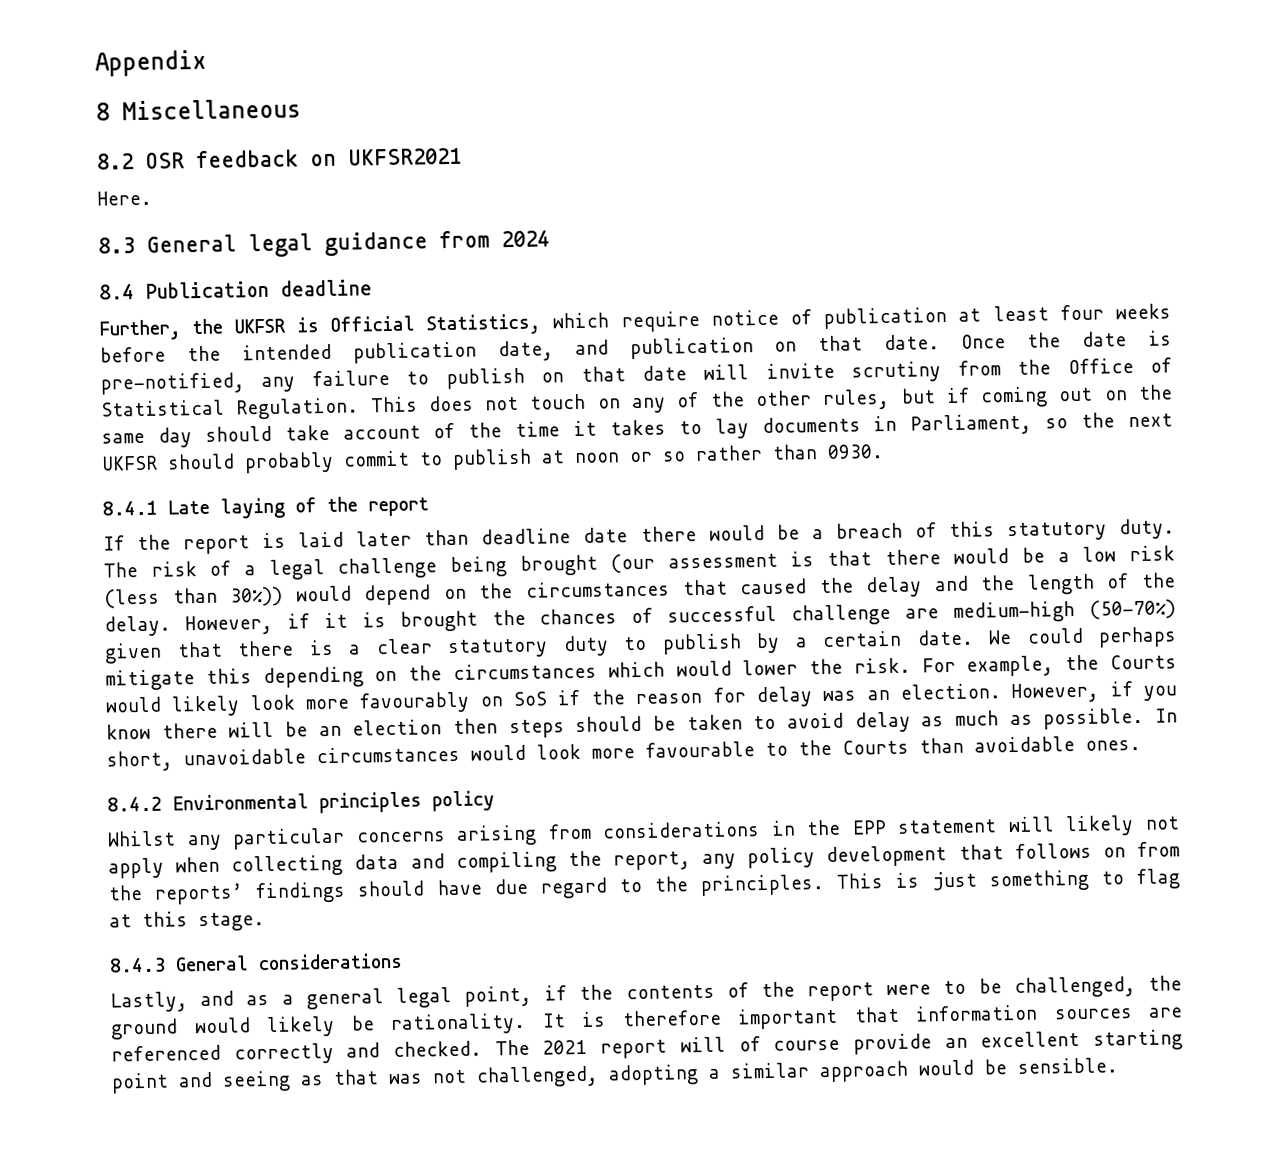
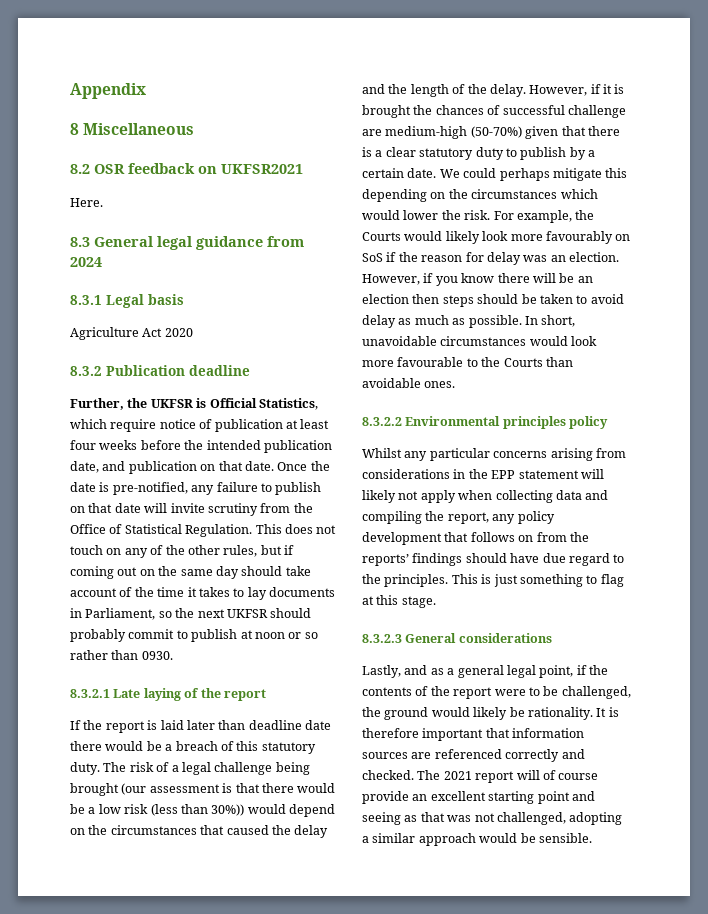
- 8.4 Publication deadline
+ 8.3.1 Legal basis
+ Agriculture Act 2020
+ 8.3.2 Publication deadline
- 8.4.1 Late laying of the report
+ 8.3.2.1 Late laying of the report
- 8.4.2 Environmental principles policy
+ 8.3.2.2 Environmental principles policy
- 8.4.3 General considerations
+ 8.3.2.3 General considerations

